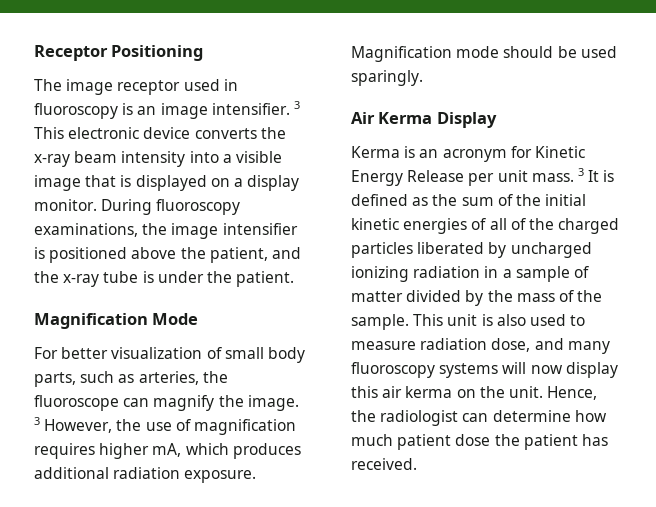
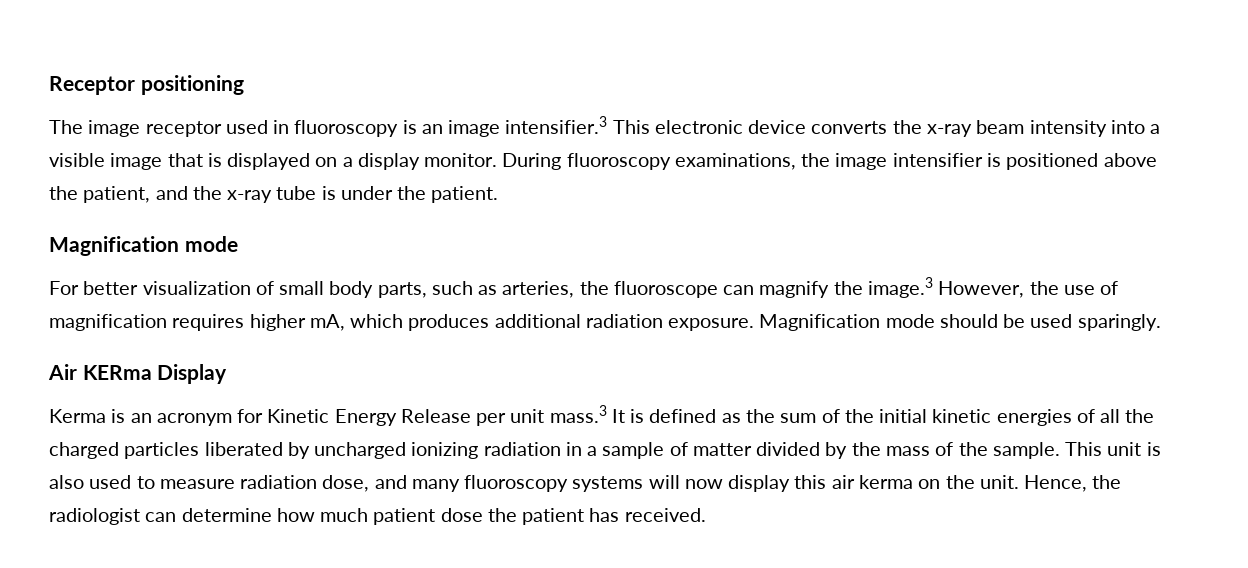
- Receptor Positioning
+ Receptor positioning
- The image receptor used in fluoroscopy is an image intensifier. 3 This electronic device converts the x-ray beam intensity into a visible image that is displayed on a display monitor.
+ The image receptor used in fluoroscopy is an image intensifier.3 This electronic device converts the x-ray beam intensity into a visible image that is displayed on a display monitor.
  During fluoroscopy examinations, the image intensifier is positioned above the patient, and the x-ray tube is under the patient.
- Magnification Mode
+ Magnification mode
- For better visualization of small body parts, such as arteries, the fluoroscope can magnify the image. 3 However, the use of magnification requires higher mA, which produces additional radiation exposure.
+ For better visualization of small body parts, such as arteries, the fluoroscope can magnify the image.3 However, the use of magnification requires higher mA, which produces additional radiation exposure.
- Air Kerma Display
+ Air KERma Display
- Kerma is an acronym for Kinetic Energy Release per unit mass. 3 It is defined as the sum of the initial kinetic energies of all of the charged particles liberated by uncharged ionizing radiation in a sample of matter divided by the mass of the sample.
+ Kerma is an acronym for Kinetic Energy Release per unit mass.3 It is defined as the sum of the initial kinetic energies of all the charged particles liberated by uncharged ionizing radiation in a sample of matter divided by the mass of the sample.

